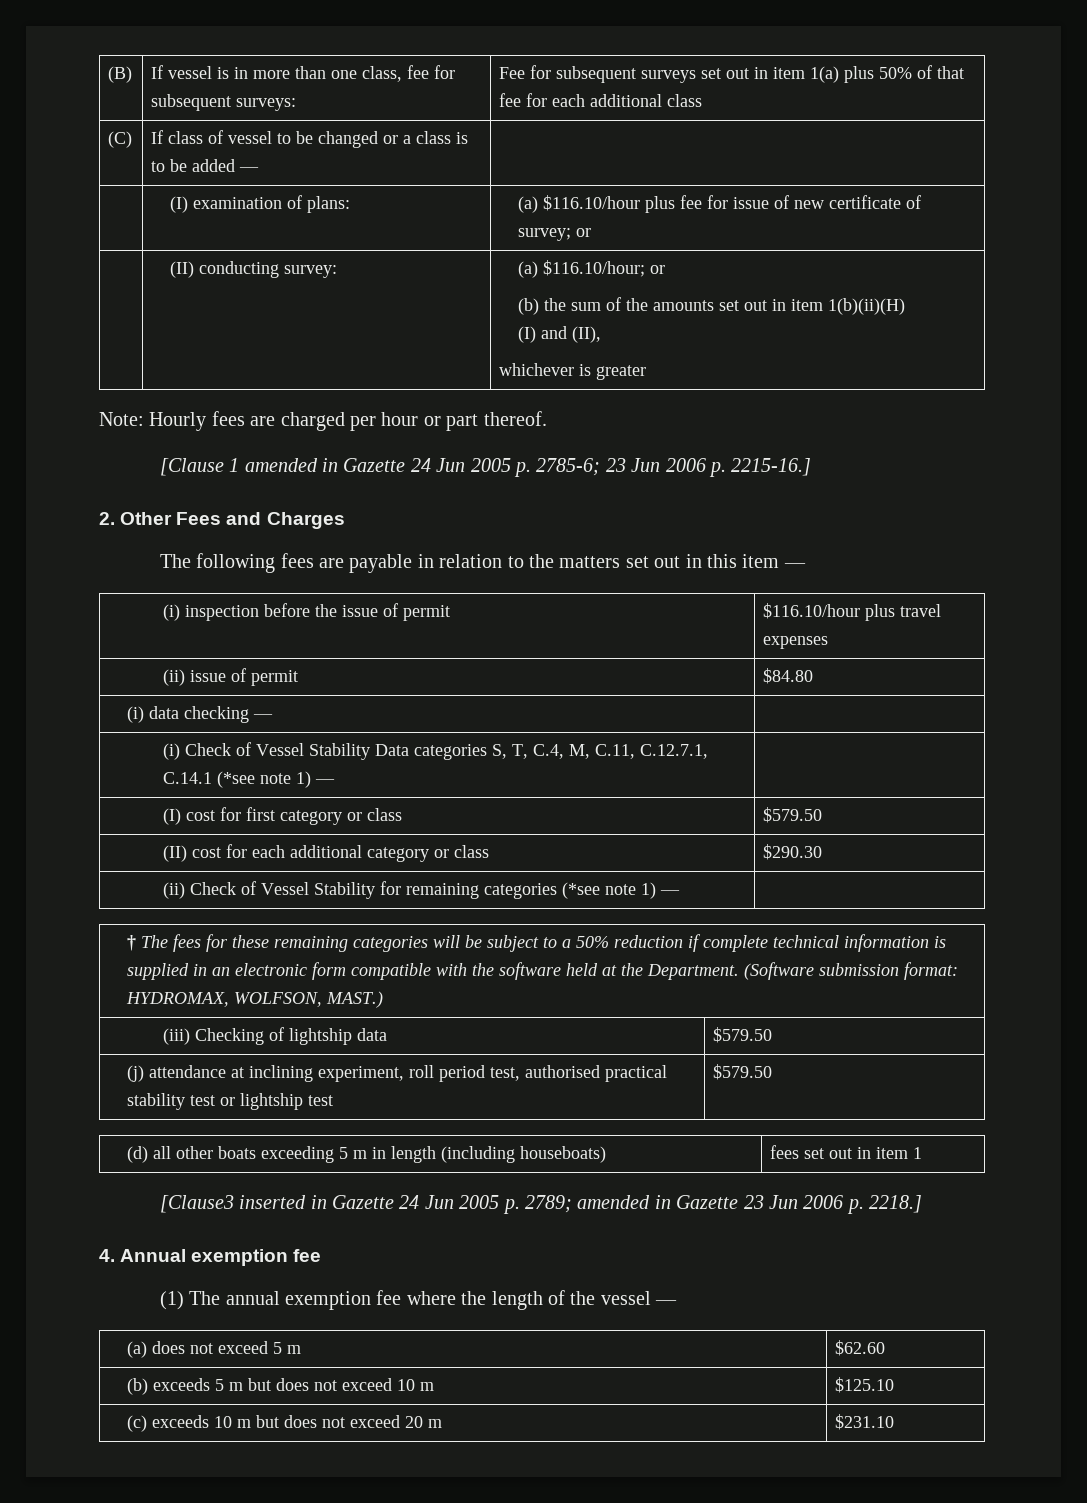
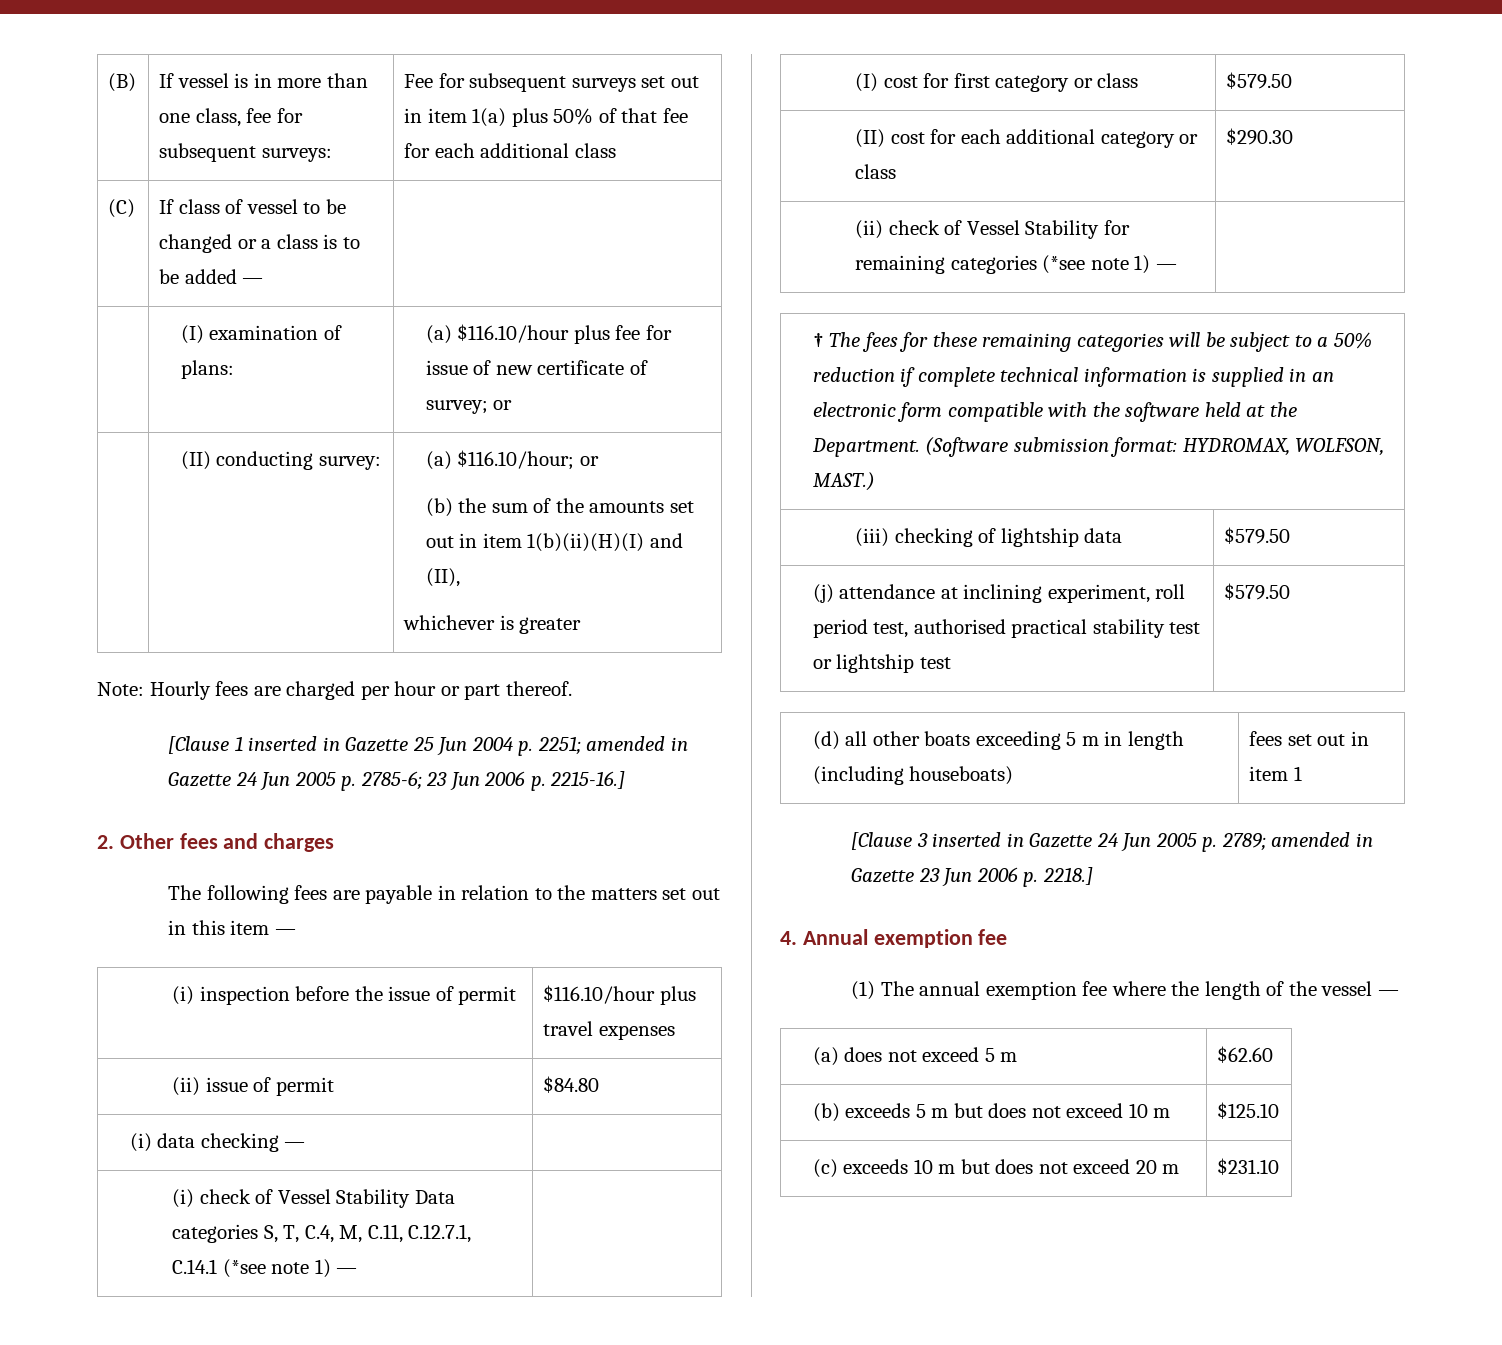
  | (II) conducting survey: | (a) $116.10/hour; or
- (b) the sum of the amounts set out in item 1(b)(ii)(H)
- (I) and (II),
+ (b) the sum of the amounts set out in item 1(b)(ii)(H)(I) and (II),
- [Clause 1 amended in Gazette 24 Jun 2005 p. 2785-6; 23 Jun 2006 p. 2215-16.]
+ [Clause 1 inserted in Gazette 25 Jun 2004 p. 2251; amended in Gazette 24 Jun 2005 p. 2785-6; 23 Jun 2006 p. 2215-16.]
- 2. Other Fees and Charges
+ 2. Other fees and charges
- (i) Check of Vessel Stability Data categories S, T, C.4, M, C.11, C.12.7.1, C.14.1 (*see note 1) — |
+ (i) check of Vessel Stability Data categories S, T, C.4, M, C.11, C.12.7.1, C.14.1 (*see note 1) — |
- (ii) Check of Vessel Stability for remaining categories (*see note 1) — |
+ (ii) check of Vessel Stability for remaining categories (*see note 1) — |
- (iii) Checking of lightship data | $579.50
+ (iii) checking of lightship data | $579.50
- [Clause3 inserted in Gazette 24 Jun 2005 p. 2789; amended in Gazette 23 Jun 2006 p. 2218.]
+ [Clause 3 inserted in Gazette 24 Jun 2005 p. 2789; amended in Gazette 23 Jun 2006 p. 2218.]

